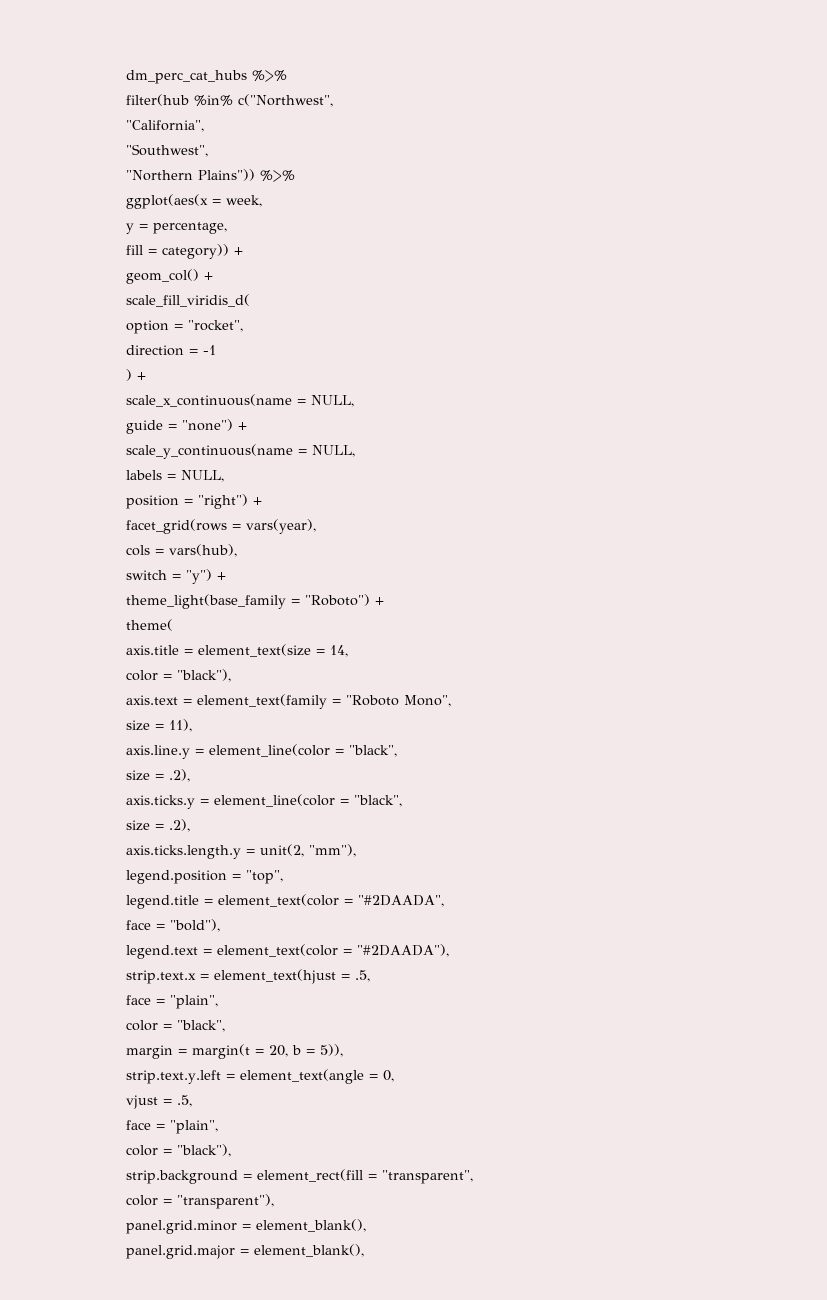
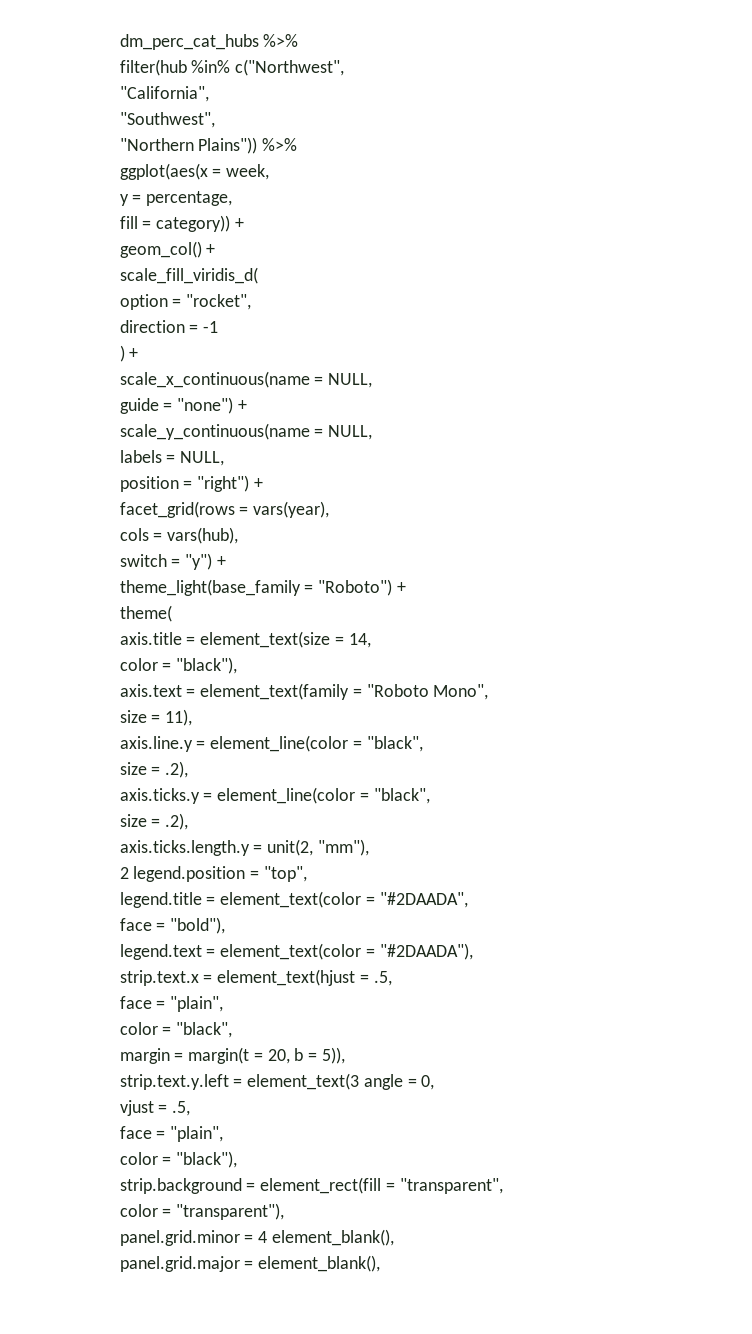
- legend.position = "top",
+ 2 legend.position = "top",
- strip.text.y.left = element_text(angle = 0,
+ strip.text.y.left = element_text(3 angle = 0,
- panel.grid.minor = element_blank(),
+ panel.grid.minor = 4 element_blank(),

